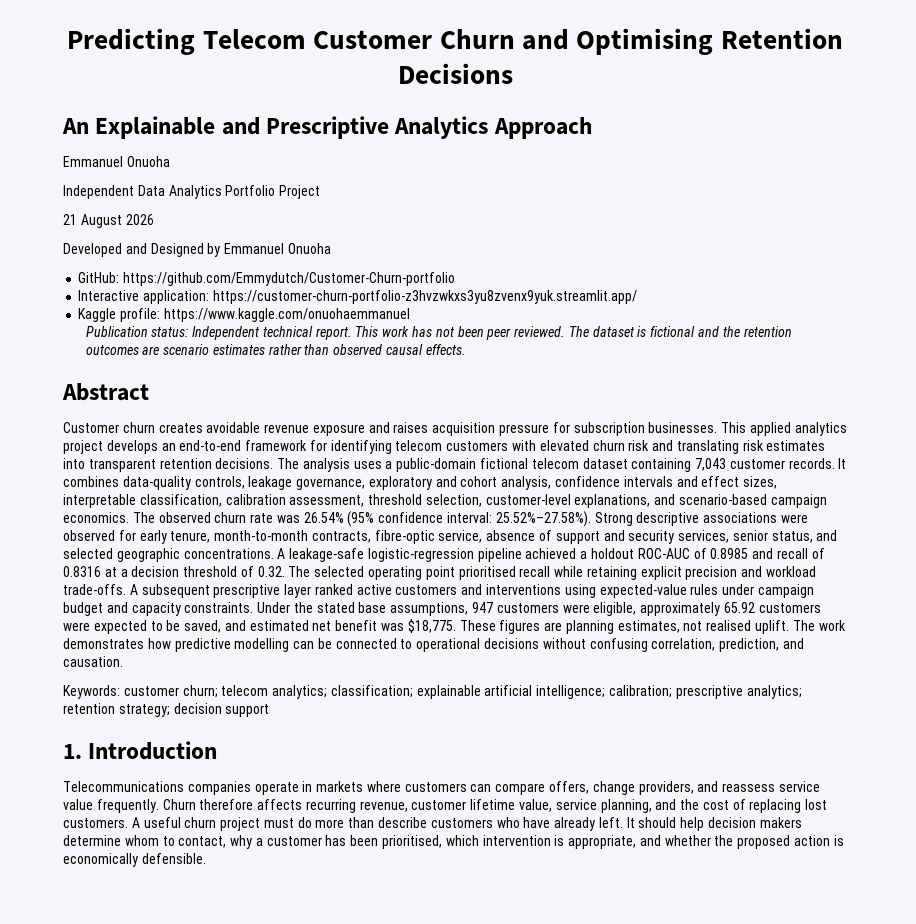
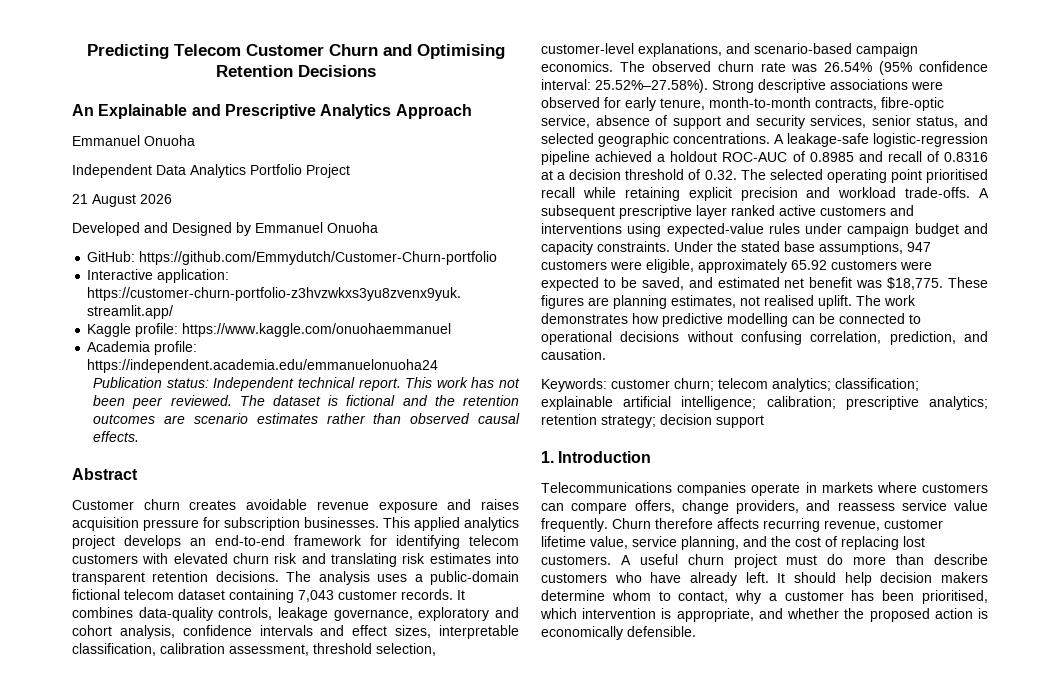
+ Academia profile: https://independent.academia.edu/emmanuelonuoha24

